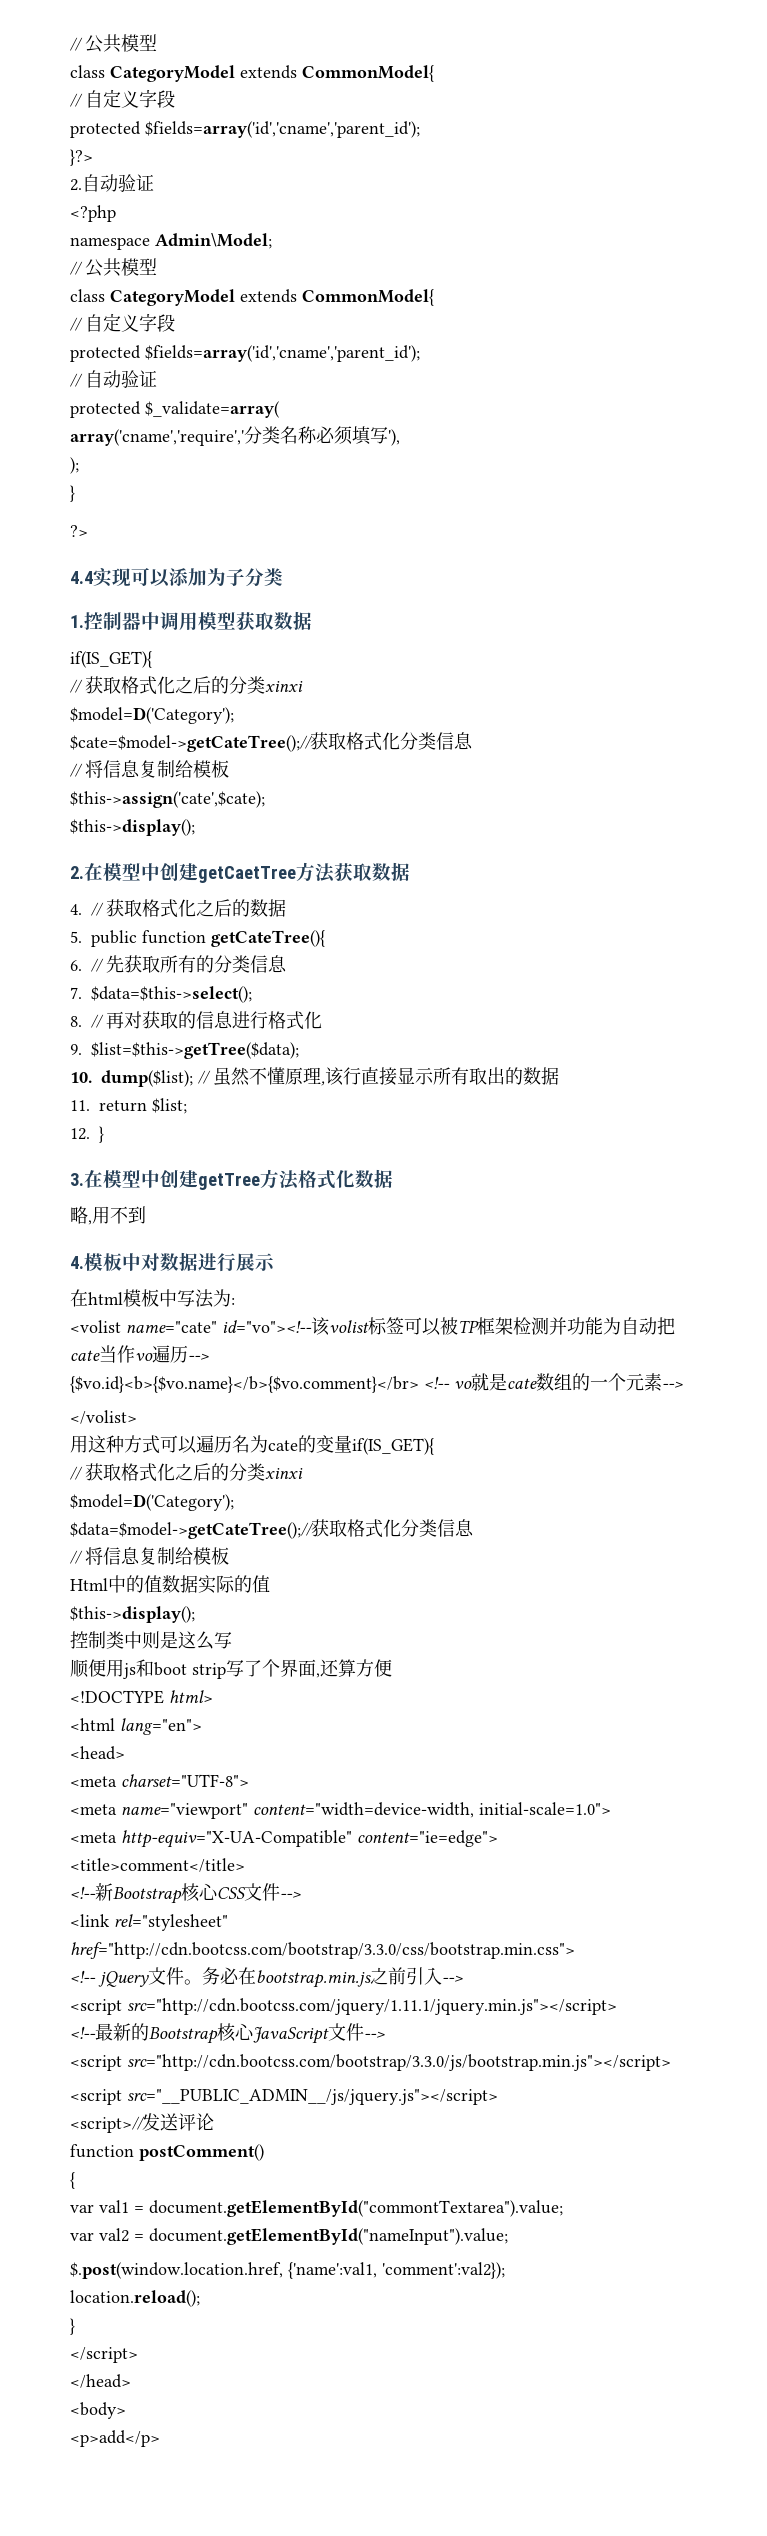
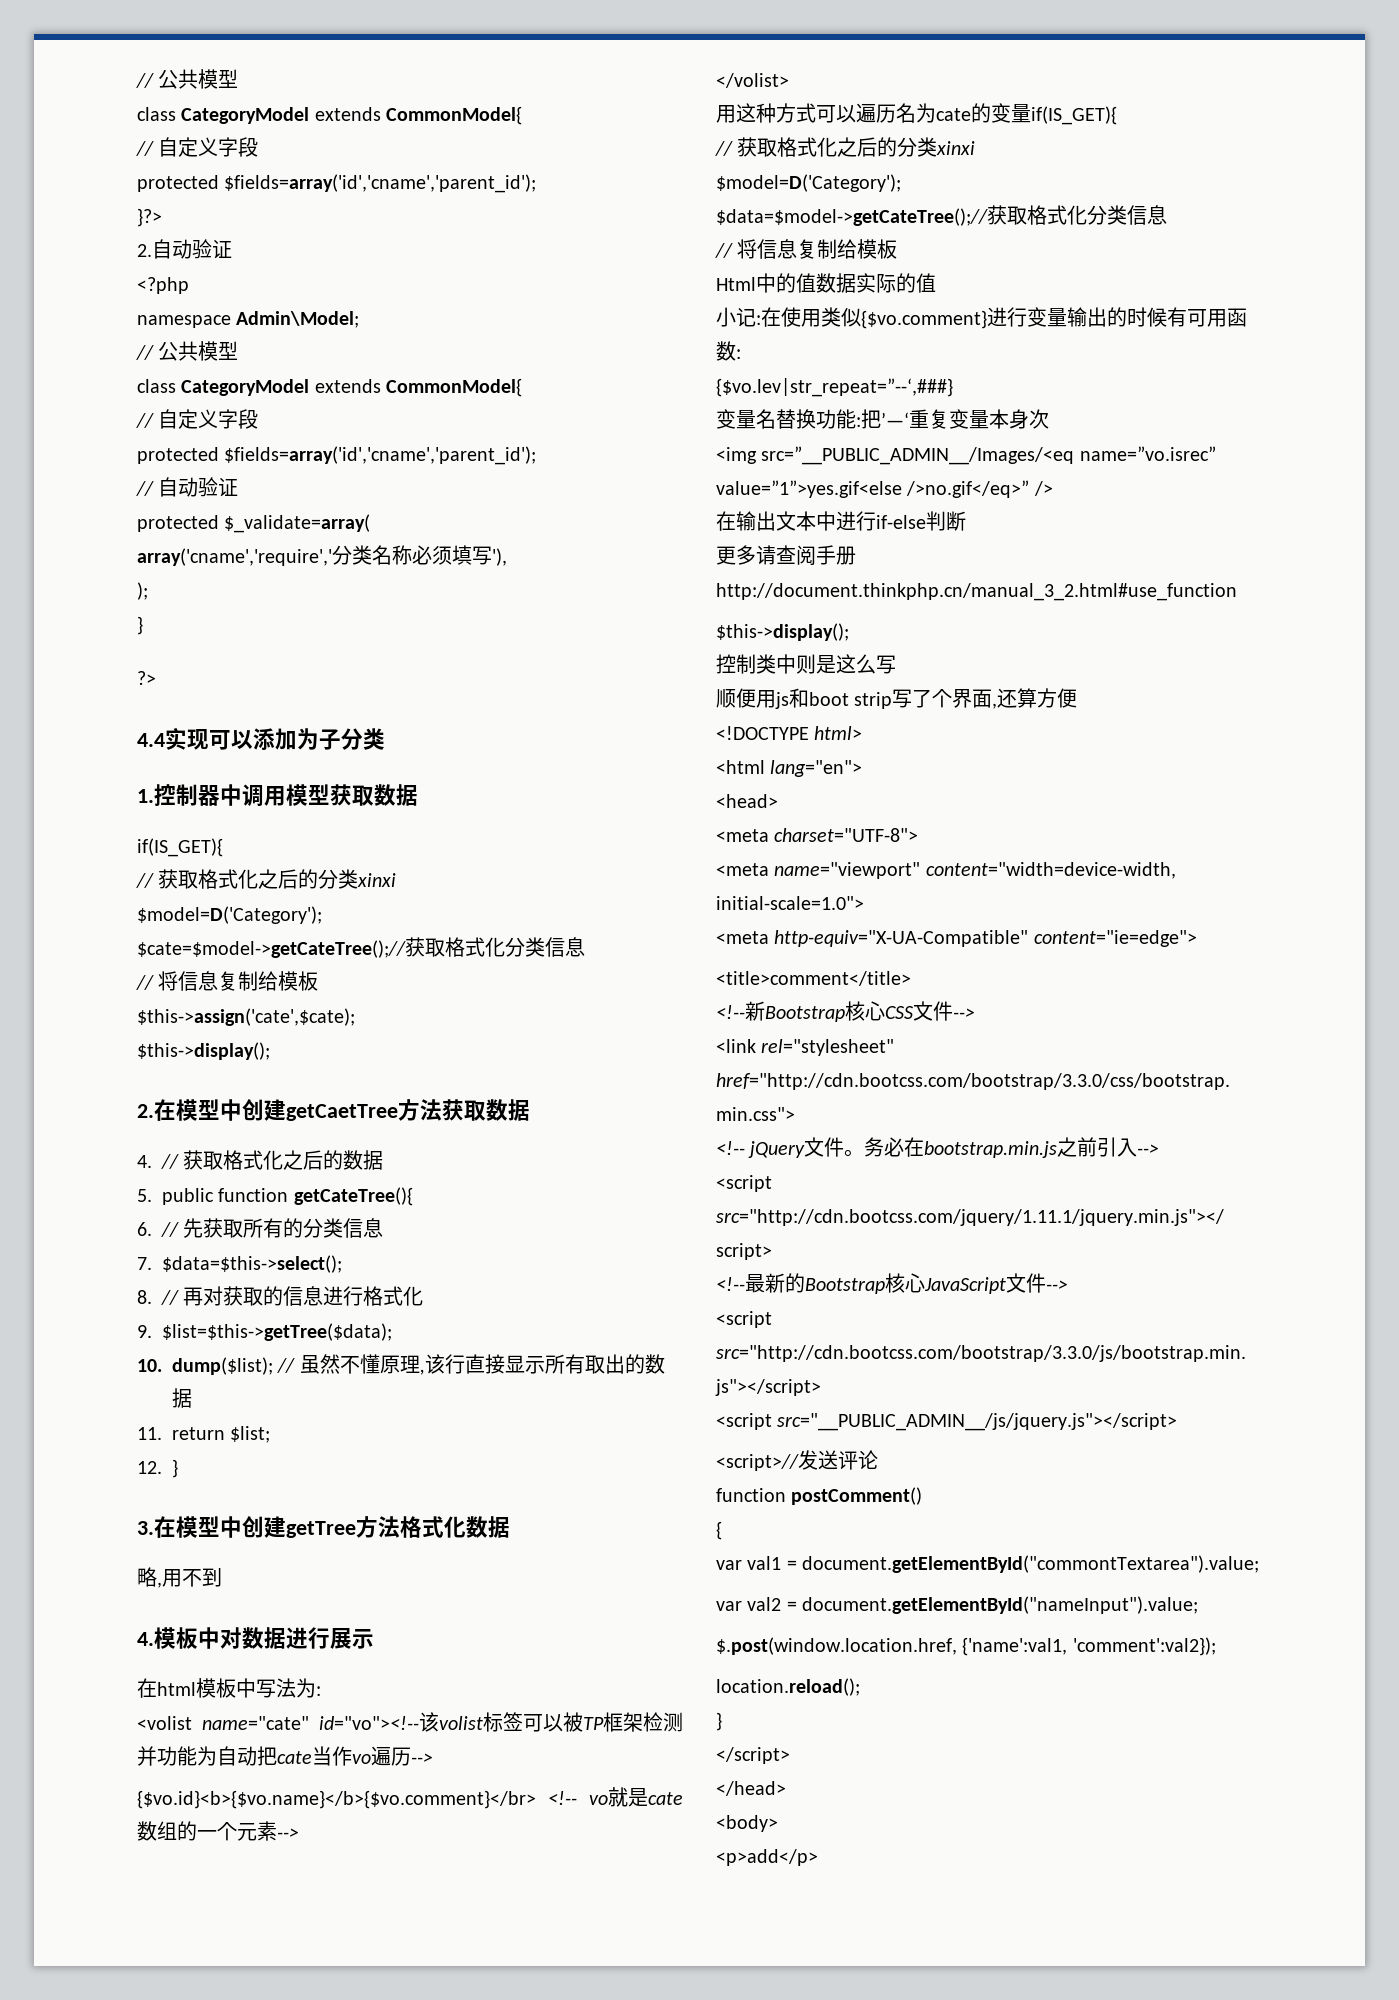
+ 小记:在使用类似{$vo.comment}进行变量输出的时候有可用函数:
+ {$vo.lev|str_repeat=”--‘,###}
+ 变量名替换功能:把’—‘重复变量本身次
+ <img src=”__PUBLIC_ADMIN__/Images/<eq name=”vo.isrec” value=”1”>yes.gif<else />no.gif</eq>” />
+ 在输出文本中进行if-else判断
+ 更多请查阅手册http://document.thinkphp.cn/manual_3_2.html#use_function

